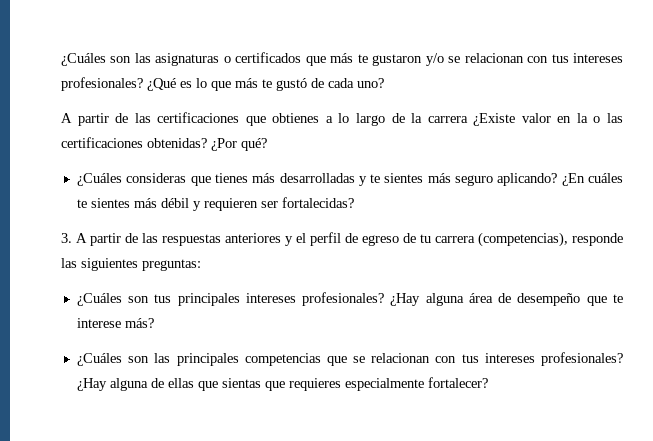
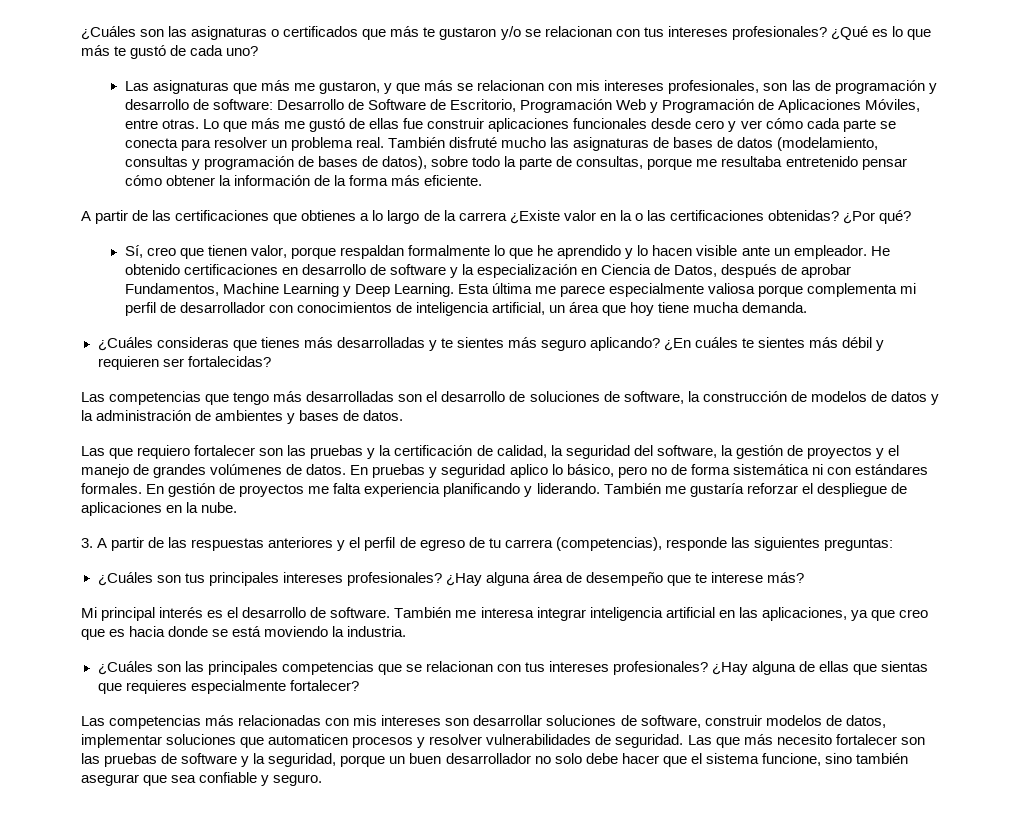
+ Las asignaturas que más me gustaron, y que más se relacionan con mis intereses profesionales, son las de programación y desarrollo de software: Desarrollo de Software de Escritorio, Programación Web y Programación de Aplicaciones Móviles, entre otras. Lo que más me gustó de ellas fue construir aplicaciones funcionales desde cero y ver cómo cada parte se conecta para resolver un problema real. También disfruté mucho las asignaturas de bases de datos (modelamiento, consultas y programación de bases de datos), sobre todo la parte de consultas, porque me resultaba entretenido pensar cómo obtener la información de la forma más eficiente.
+ Sí, creo que tienen valor, porque respaldan formalmente lo que he aprendido y lo hacen visible ante un empleador. He obtenido certificaciones en desarrollo de software y la especialización en Ciencia de Datos, después de aprobar Fundamentos, Machine Learning y Deep Learning. Esta última me parece especialmente valiosa porque complementa mi perfil de desarrollador con conocimientos de inteligencia artificial, un área que hoy tiene mucha demanda.
+ Las competencias que tengo más desarrolladas son el desarrollo de soluciones de software, la construcción de modelos de datos y la administración de ambientes y bases de datos.
+ Las que requiero fortalecer son las pruebas y la certificación de calidad, la seguridad del software, la gestión de proyectos y el manejo de grandes volúmenes de datos. En pruebas y seguridad aplico lo básico, pero no de forma sistemática ni con estándares formales. En gestión de proyectos me falta experiencia planificando y liderando. También me gustaría reforzar el despliegue de aplicaciones en la nube.
+ Mi principal interés es el desarrollo de software. También me interesa integrar inteligencia artificial en las aplicaciones, ya que creo que es hacia donde se está moviendo la industria.
+ Las competencias más relacionadas con mis intereses son desarrollar soluciones de software, construir modelos de datos, implementar soluciones que automaticen procesos y resolver vulnerabilidades de seguridad. Las que más necesito fortalecer son las pruebas de software y la seguridad, porque un buen desarrollador no solo debe hacer que el sistema funcione, sino también asegurar que sea confiable y seguro.

